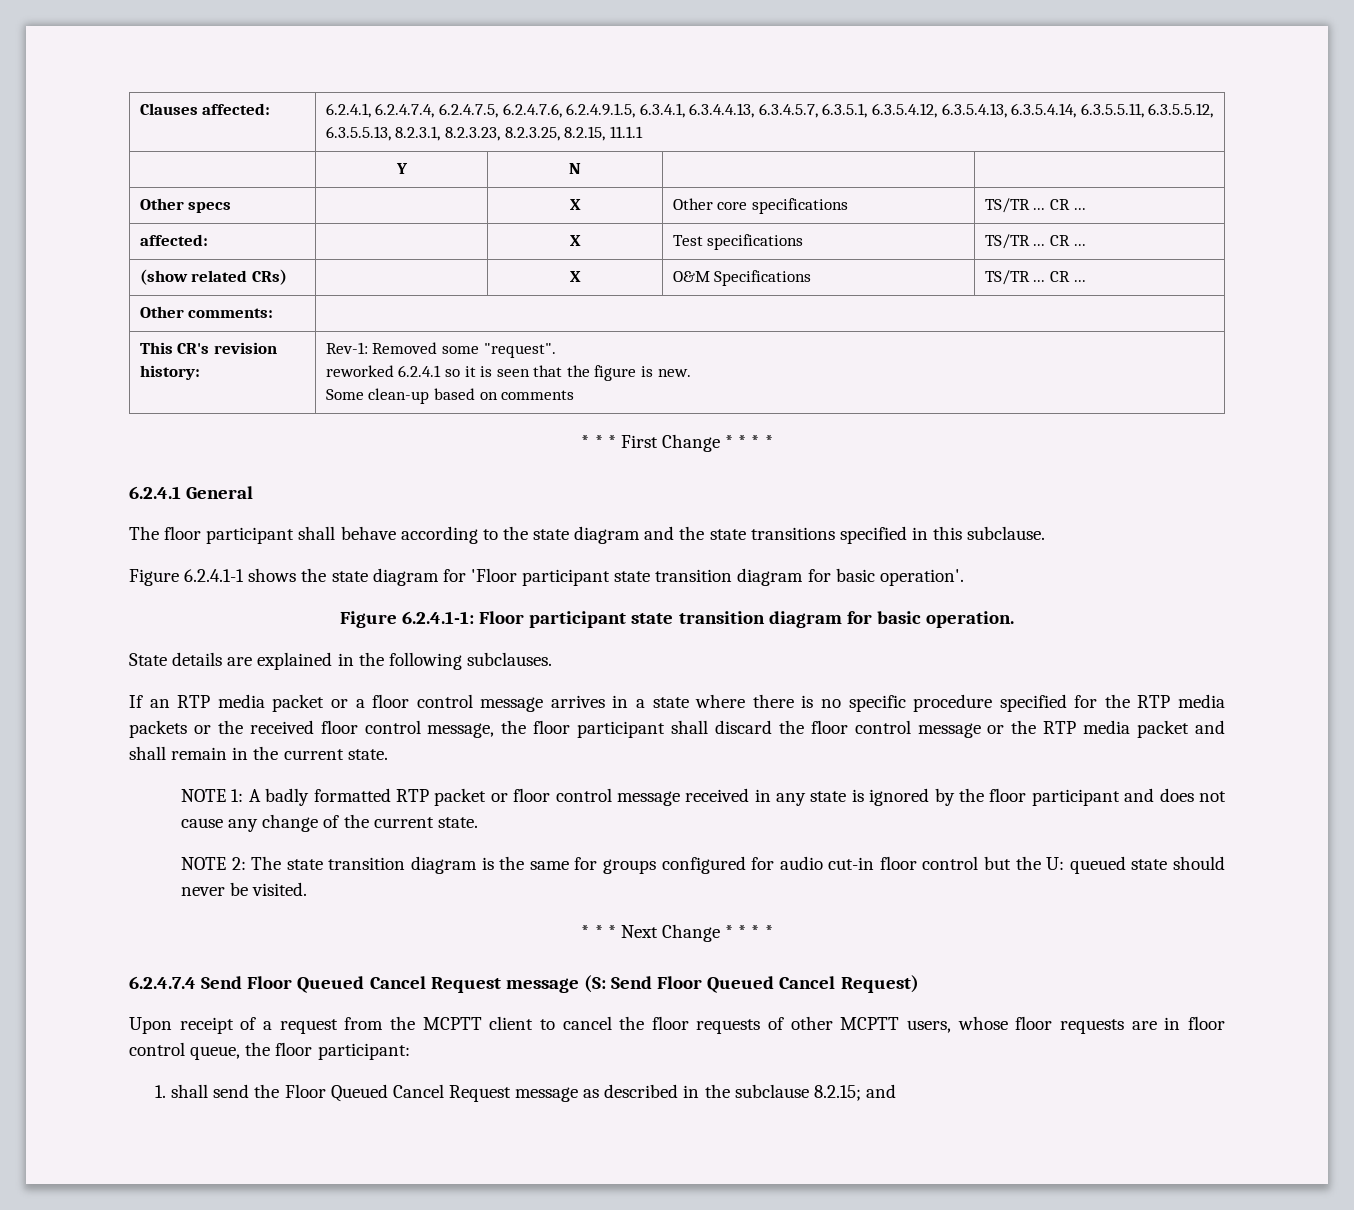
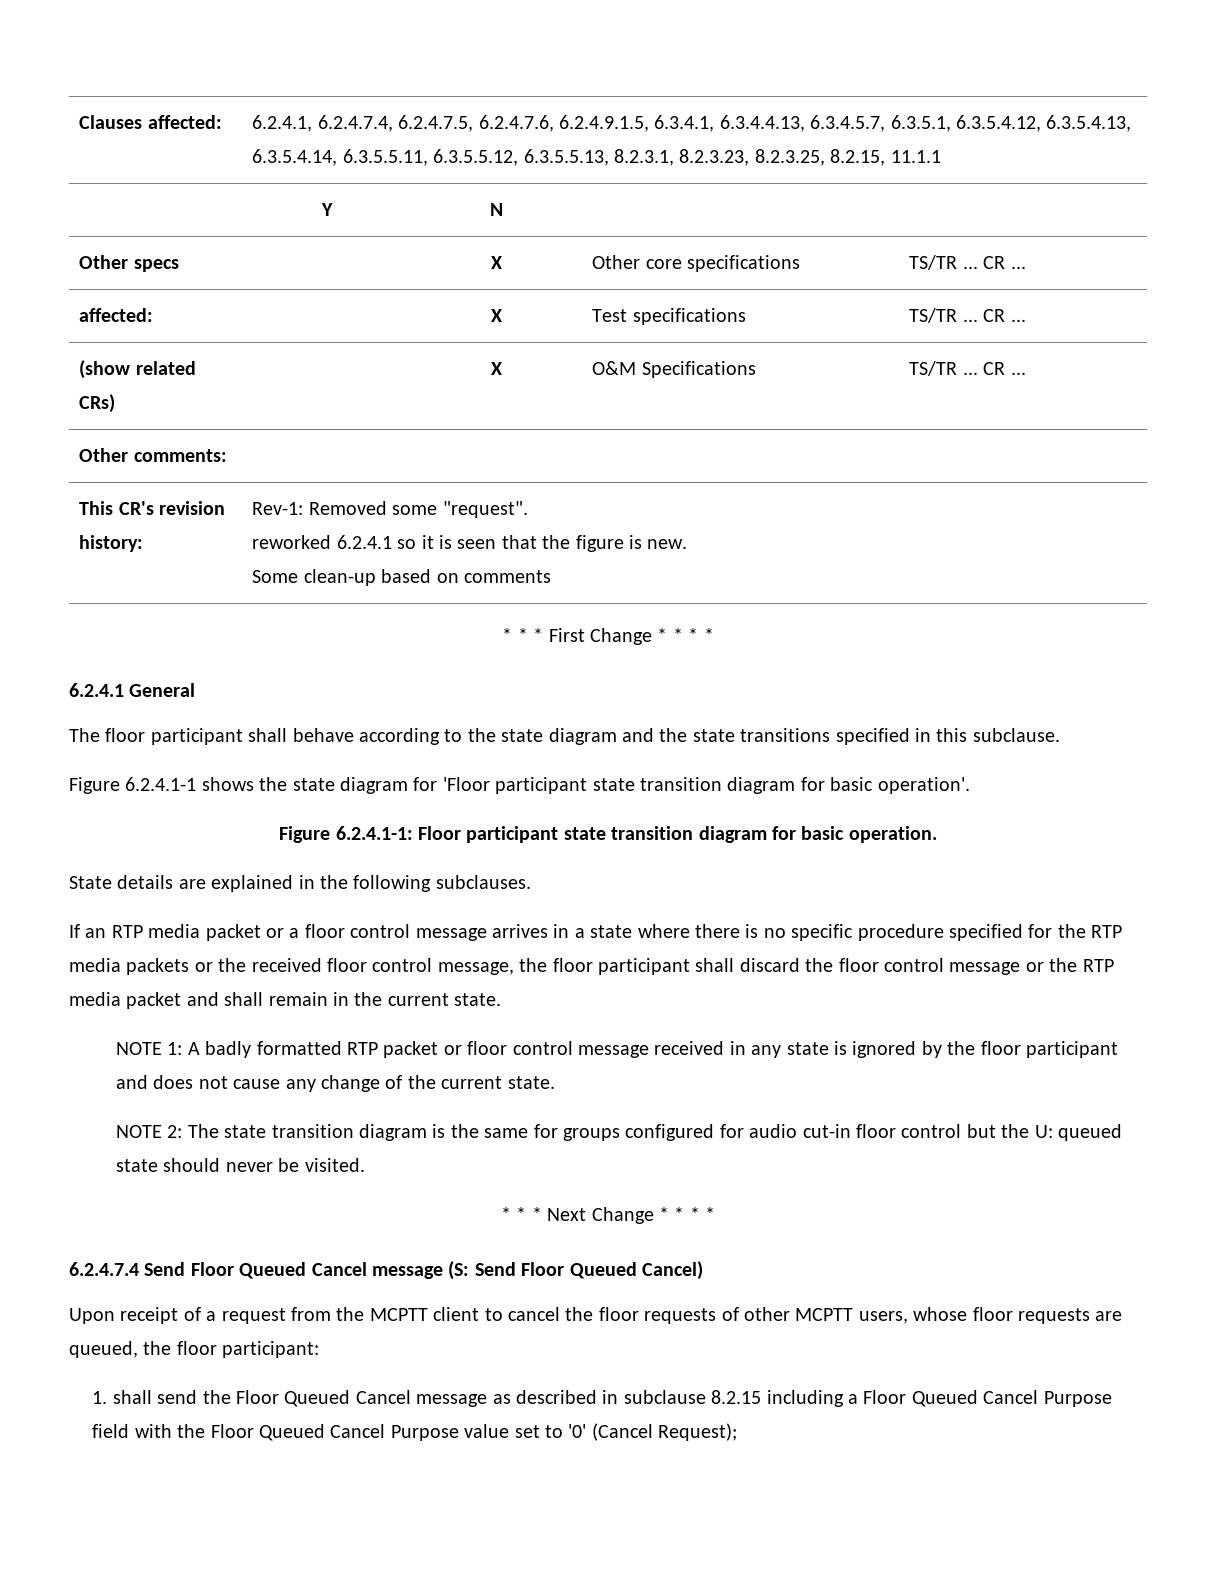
- 6.2.4.7.4 Send Floor Queued Cancel Request message (S: Send Floor Queued Cancel Request)
+ 6.2.4.7.4 Send Floor Queued Cancel message (S: Send Floor Queued Cancel)
- Upon receipt of a request from the MCPTT client to cancel the floor requests of other MCPTT users, whose floor requests are in floor control queue, the floor participant:
+ Upon receipt of a request from the MCPTT client to cancel the floor requests of other MCPTT users, whose floor requests are queued, the floor participant:
- 1. shall send the Floor Queued Cancel Request message as described in the subclause 8.2.15; and
+ 1. shall send the Floor Queued Cancel message as described in subclause 8.2.15 including a Floor Queued Cancel Purpose field with the Floor Queued Cancel Purpose value set to '0' (Cancel Request);

